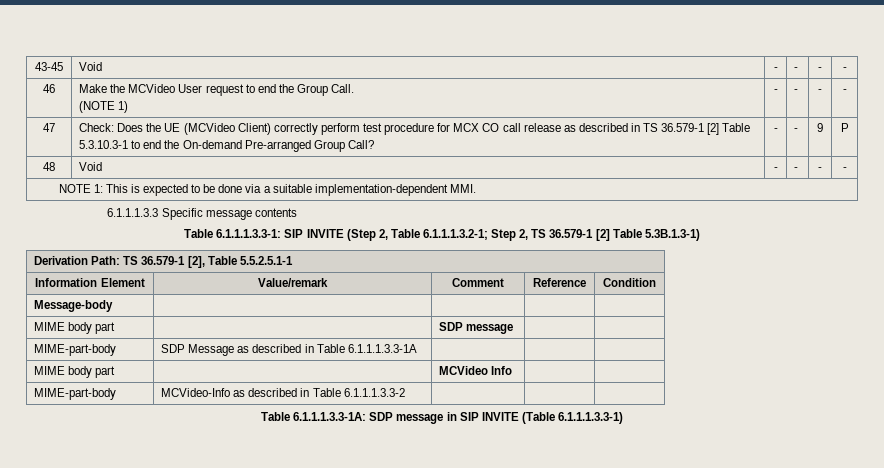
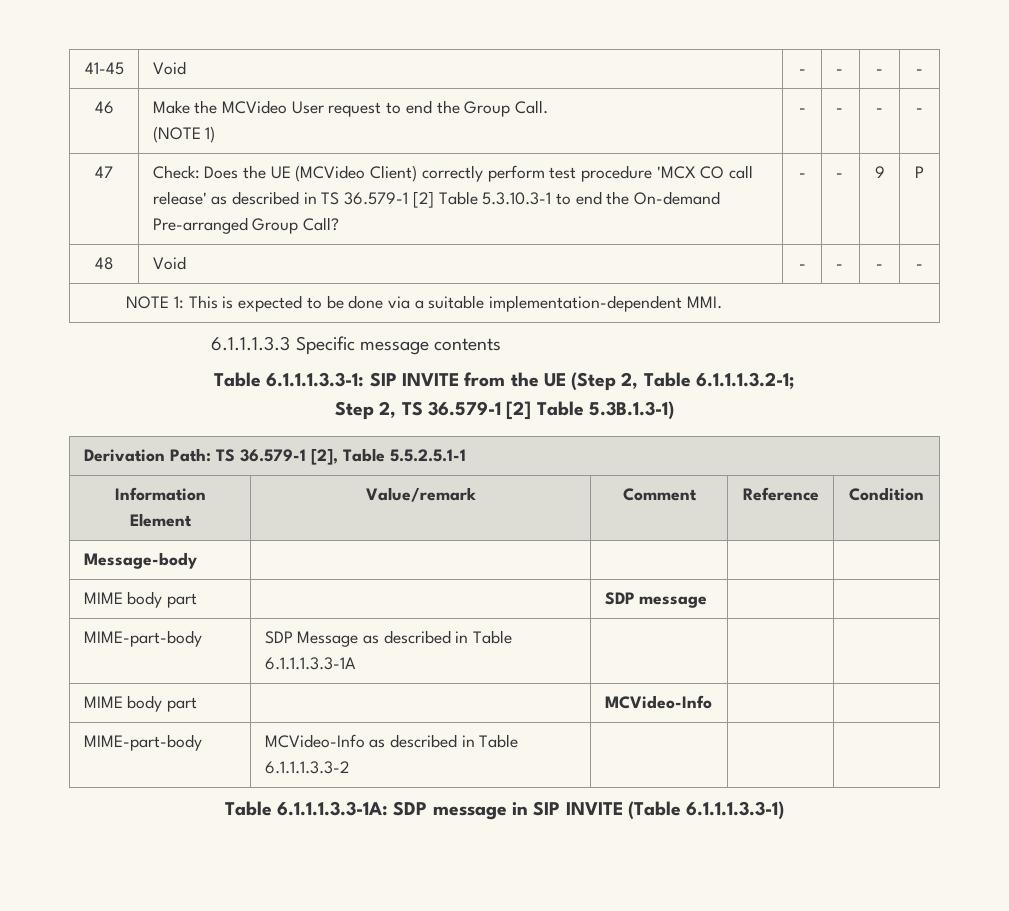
- 43-45 | Void | - | - | - | -
+ 41-45 | Void | - | - | - | -
- 47 | Check: Does the UE (MCVideo Client) correctly perform test procedure for MCX CO call release as described in TS 36.579-1 [2] Table 5.3.10.3-1 to end the On-demand Pre-arranged Group Call? | - | - | 9 | P
+ 47 | Check: Does the UE (MCVideo Client) correctly perform test procedure 'MCX CO call release' as described in TS 36.579-1 [2] Table 5.3.10.3-1 to end the On-demand Pre-arranged Group Call? | - | - | 9 | P
- Table 6.1.1.1.3.3-1: SIP INVITE (Step 2, Table 6.1.1.1.3.2-1; Step 2, TS 36.579-1 [2] Table 5.3B.1.3-1)
+ Table 6.1.1.1.3.3-1: SIP INVITE from the UE (Step 2, Table 6.1.1.1.3.2-1;
+ Step 2, TS 36.579-1 [2] Table 5.3B.1.3-1)
- MIME body part | | MCVideo Info | |
+ MIME body part | | MCVideo-Info | |

